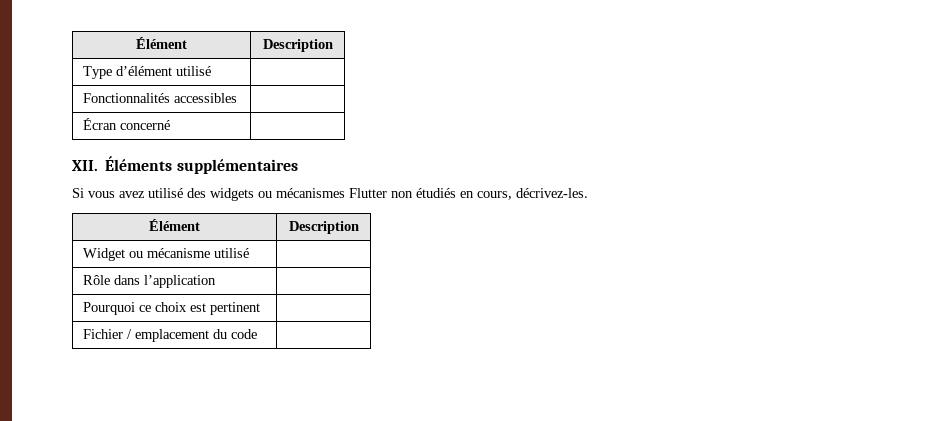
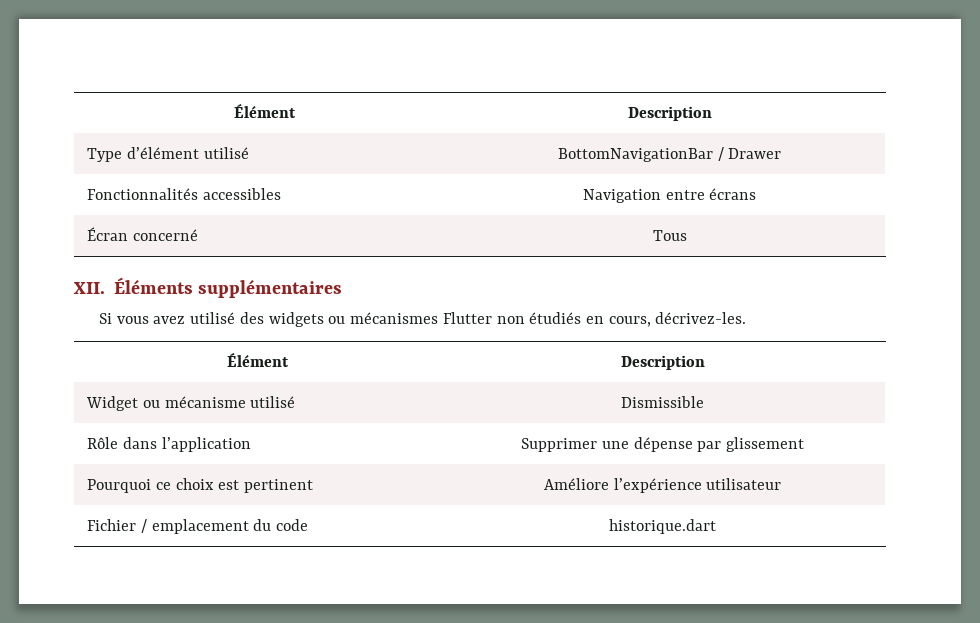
- Type d’élément utilisé |
+ Type d’élément utilisé | BottomNavigationBar / Drawer
- Fonctionnalités accessibles |
+ Fonctionnalités accessibles | Navigation entre écrans
- Écran concerné |
+ Écran concerné | Tous
- Widget ou mécanisme utilisé |
+ Widget ou mécanisme utilisé | Dismissible
- Rôle dans l’application |
+ Rôle dans l’application | Supprimer une dépense par glissement
- Pourquoi ce choix est pertinent |
+ Pourquoi ce choix est pertinent | Améliore l’expérience utilisateur
- Fichier / emplacement du code |
+ Fichier / emplacement du code | historique.dart

